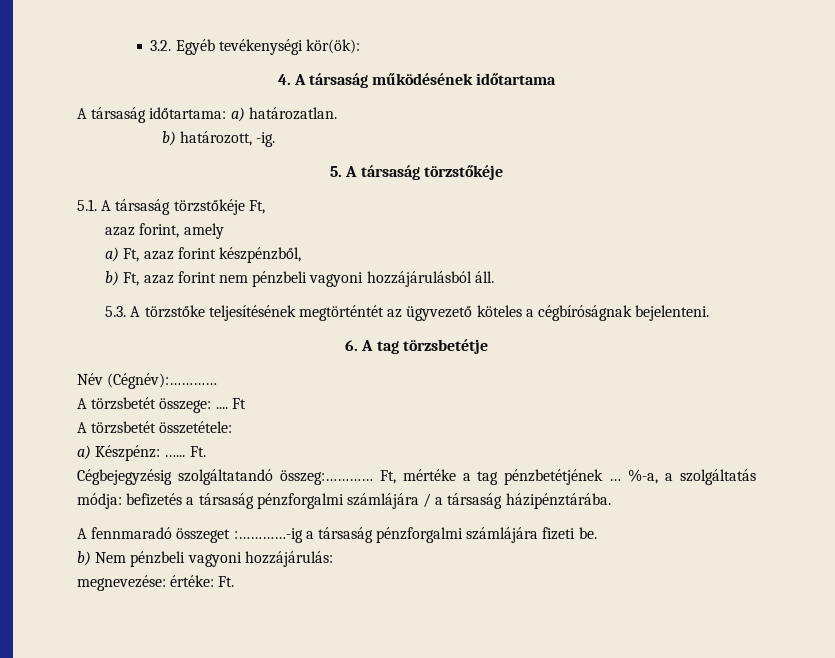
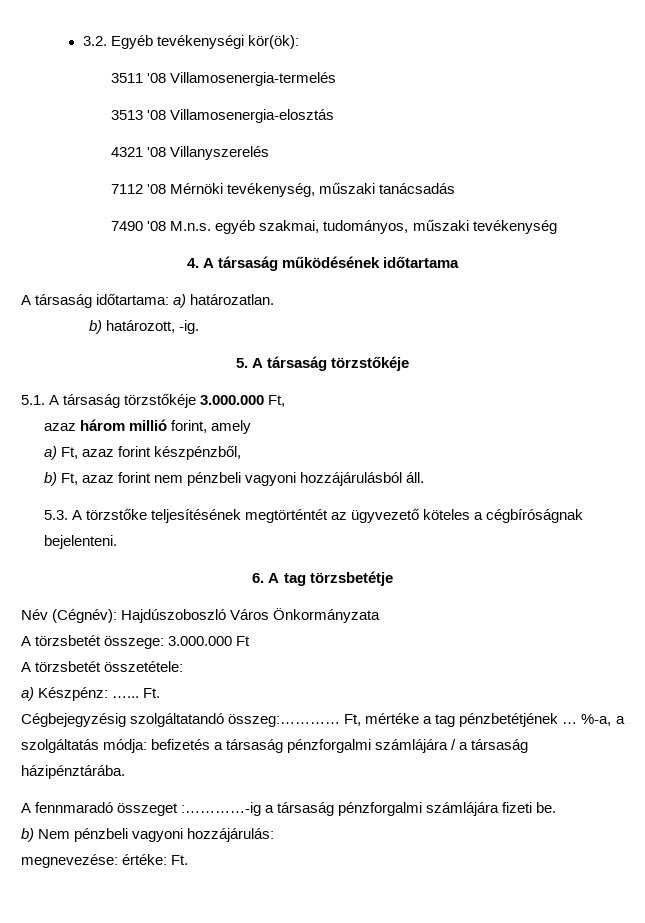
+ 3511 '08 Villamosenergia-termelés
+ 3513 '08 Villamosenergia-elosztás
+ 4321 '08 Villanyszerelés
+ 7112 '08 Mérnöki tevékenység, műszaki tanácsadás
+ 7490 '08 M.n.s. egyéb szakmai, tudományos, műszaki tevékenység
- 5.1. A társaság törzstőkéje Ft,
+ 5.1. A társaság törzstőkéje 3.000.000 Ft,
- azaz forint, amely
+ azaz három millió forint, amely
- Név (Cégnév):…………
+ Név (Cégnév): Hajdúszoboszló Város Önkormányzata
- A törzsbetét összege: .... Ft
+ A törzsbetét összege: 3.000.000 Ft

